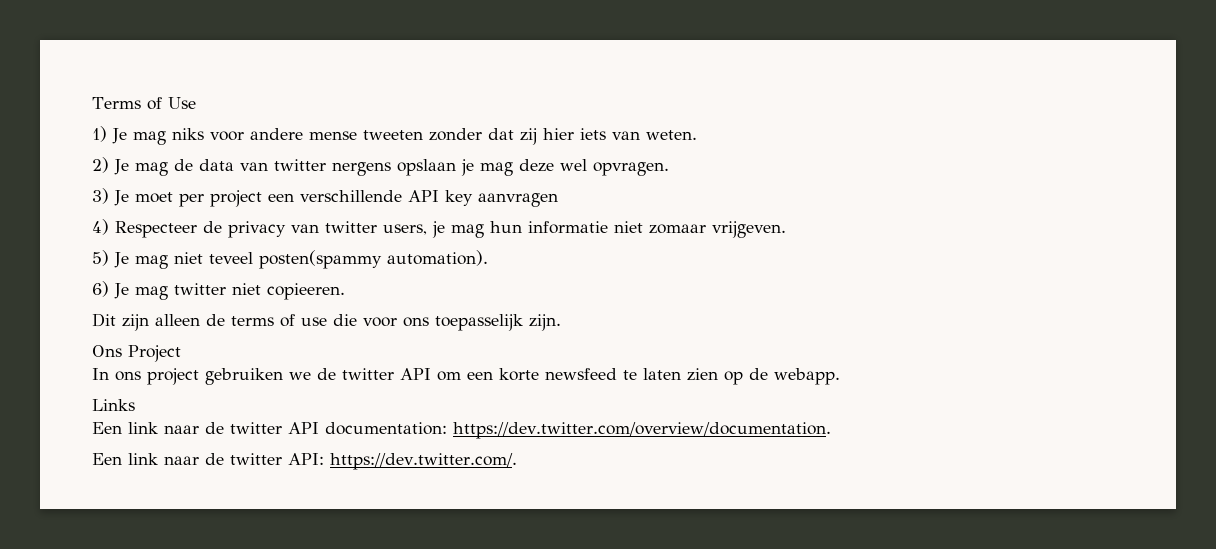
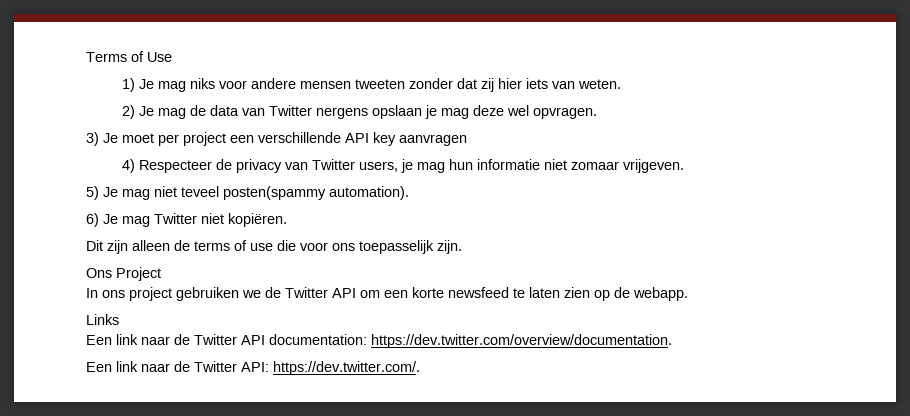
- 1) Je mag niks voor andere mense tweeten zonder dat zij hier iets van weten.
+ 1) Je mag niks voor andere mensen tweeten zonder dat zij hier iets van weten.
- 2) Je mag de data van twitter nergens opslaan je mag deze wel opvragen.
+ 2) Je mag de data van Twitter nergens opslaan je mag deze wel opvragen.
- 4) Respecteer de privacy van twitter users, je mag hun informatie niet zomaar vrijgeven.
+ 4) Respecteer de privacy van Twitter users, je mag hun informatie niet zomaar vrijgeven.
- 6) Je mag twitter niet copieeren.
+ 6) Je mag Twitter niet kopiëren.
- In ons project gebruiken we de twitter API om een korte newsfeed te laten zien op de webapp.
+ In ons project gebruiken we de Twitter API om een korte newsfeed te laten zien op de webapp.
- Een link naar de twitter API documentation: https://dev.twitter.com/overview/documentation.
+ Een link naar de Twitter API documentation: https://dev.twitter.com/overview/documentation.
- Een link naar de twitter API: https://dev.twitter.com/.
+ Een link naar de Twitter API: https://dev.twitter.com/.

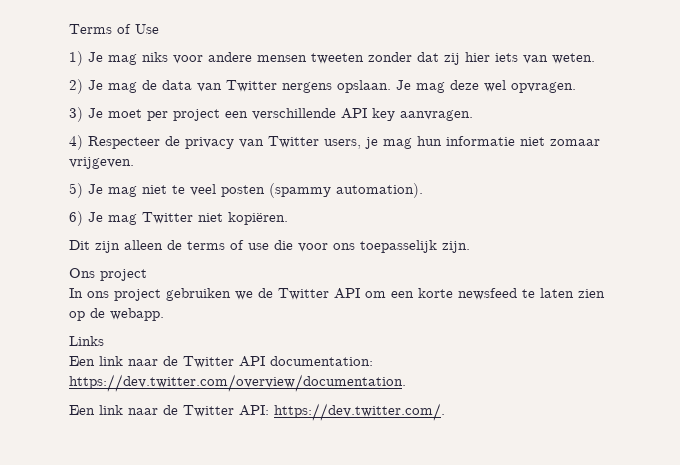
- 2) Je mag de data van Twitter nergens opslaan je mag deze wel opvragen.
+ 2) Je mag de data van Twitter nergens opslaan. Je mag deze wel opvragen.
- 3) Je moet per project een verschillende API key aanvragen
+ 3) Je moet per project een verschillende API key aanvragen.
- 5) Je mag niet teveel posten(spammy automation).
+ 5) Je mag niet te veel posten (spammy automation).
- Ons Project
+ Ons project

